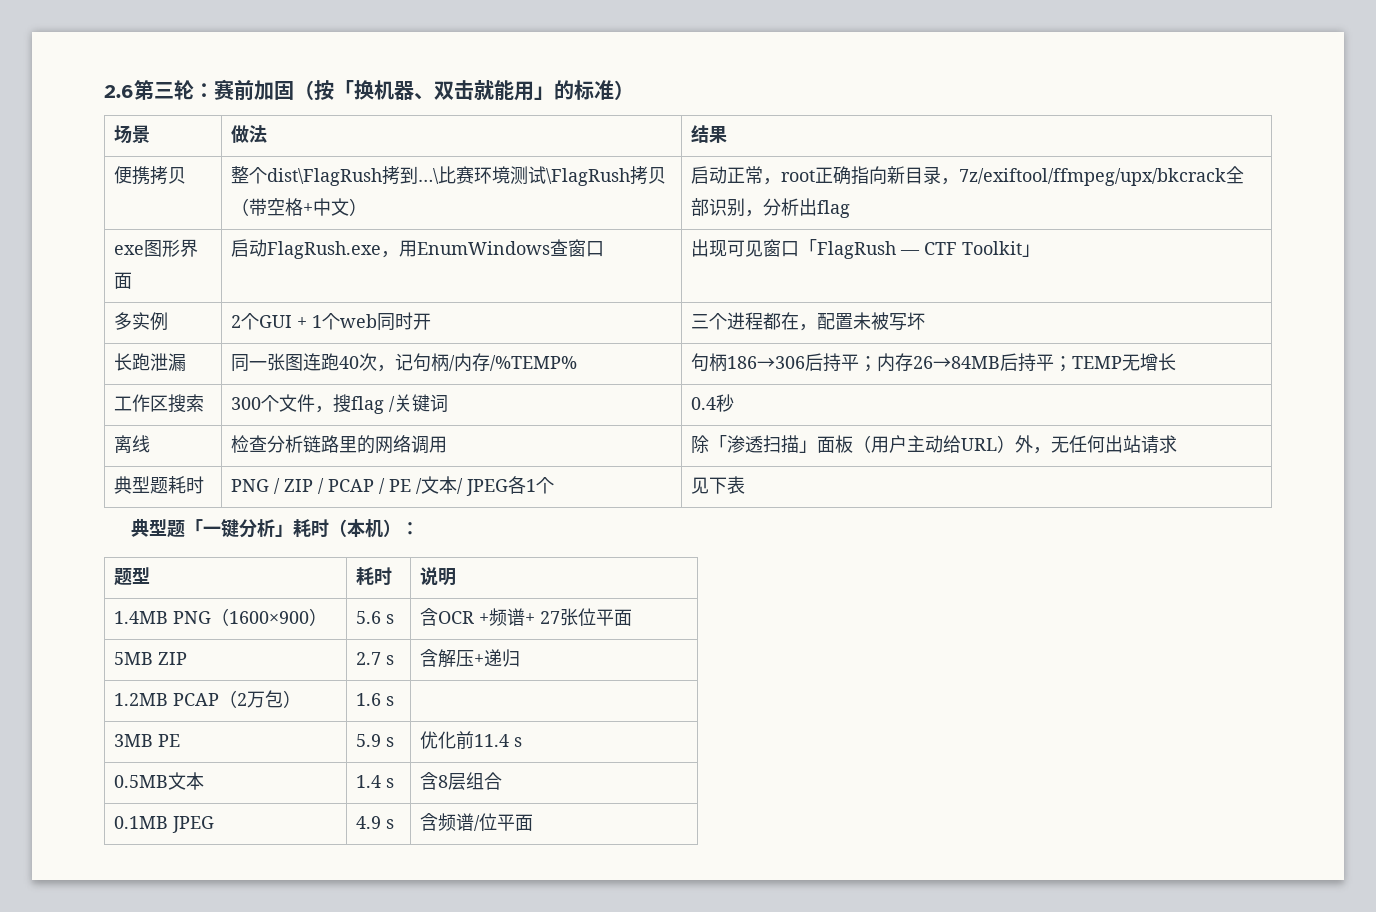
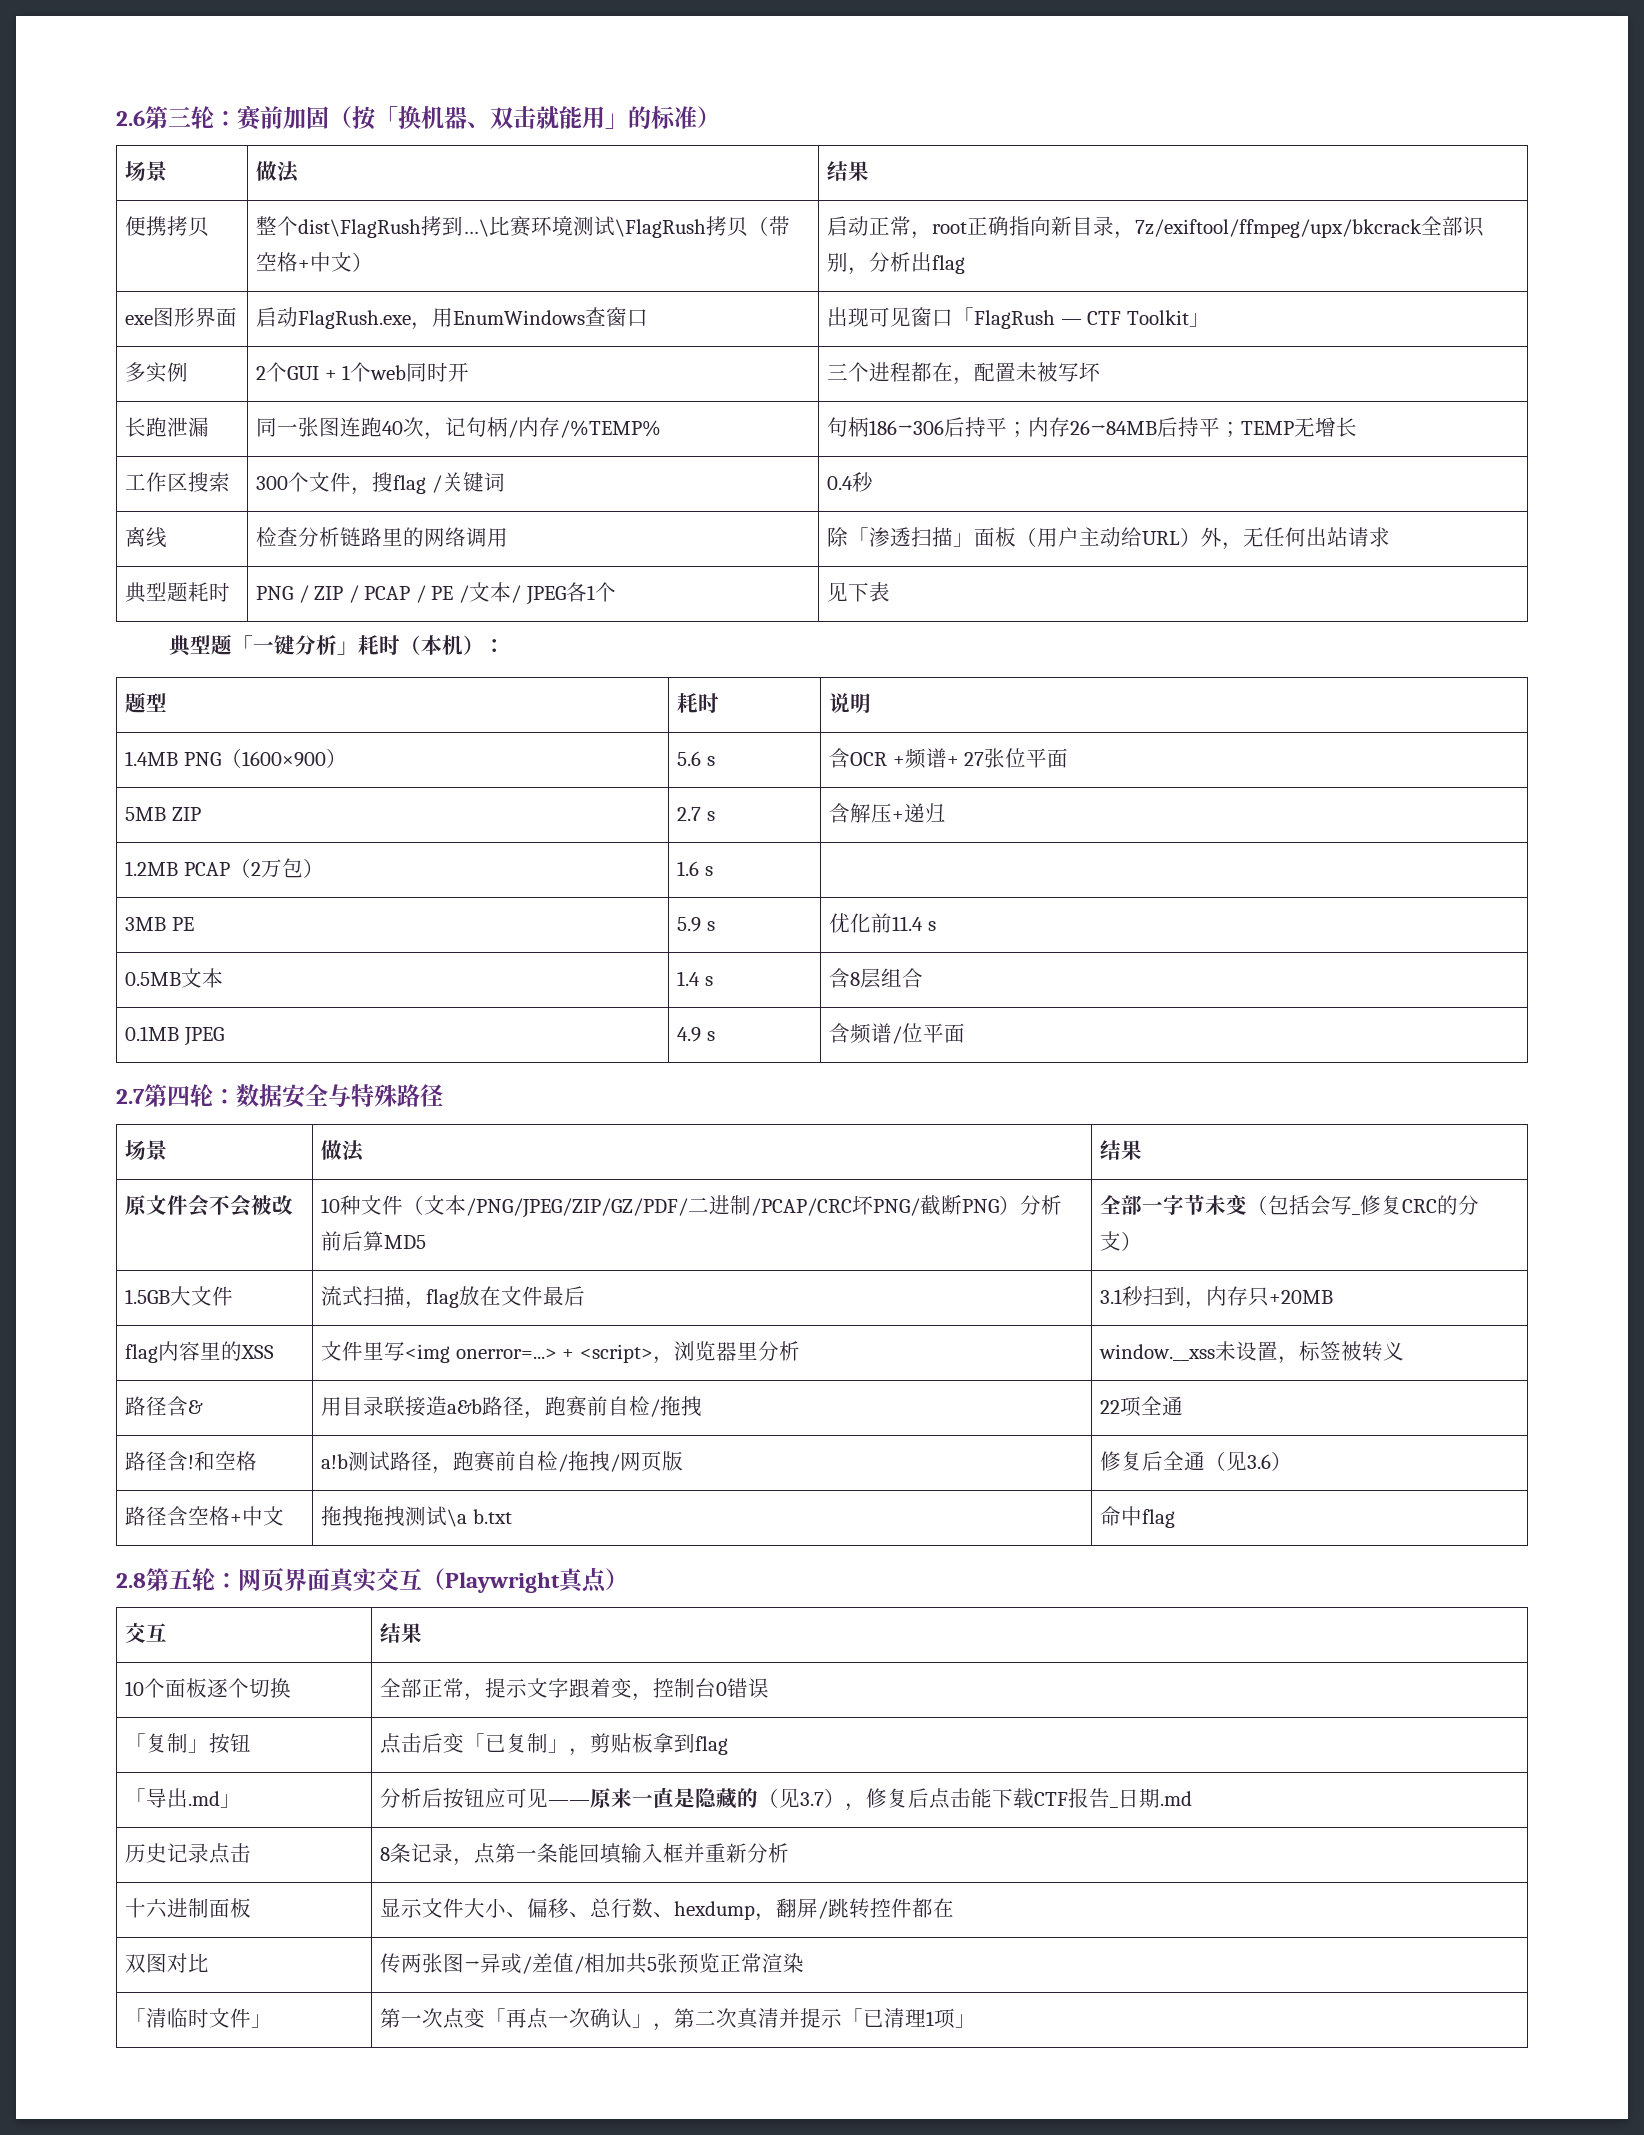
+ 2.7第四轮：数据安全与特殊路径
+ 场景 | 做法 | 结果
+ 原文件会不会被改 | 10种文件（文本/PNG/JPEG/ZIP/GZ/PDF/二进制/PCAP/CRC坏PNG/截断PNG）分析前后算MD5 | 全部一字节未变（包括会写_修复CRC的分支）
+ 1.5GB大文件 | 流式扫描，flag放在文件最后 | 3.1秒扫到，内存只+20MB
+ flag内容里的XSS | 文件里写<img onerror=...> + <script>，浏览器里分析 | window.__xss未设置，标签被转义
+ 路径含& | 用目录联接造a&b路径，跑赛前自检/拖拽 | 22项全通
+ 路径含!和空格 | a!b测试路径，跑赛前自检/拖拽/网页版 | 修复后全通（见3.6）
+ 路径含空格+中文 | 拖拽拖拽测试\a b.txt | 命中flag
+ 2.8第五轮：网页界面真实交互（Playwright真点）
+ 交互 | 结果
+ 10个面板逐个切换 | 全部正常，提示文字跟着变，控制台0错误
+ 「复制」按钮 | 点击后变「已复制」，剪贴板拿到flag
+ 「导出.md」 | 分析后按钮应可见——原来一直是隐藏的（见3.7），修复后点击能下载CTF报告_日期.md
+ 历史记录点击 | 8条记录，点第一条能回填输入框并重新分析
+ 十六进制面板 | 显示文件大小、偏移、总行数、hexdump，翻屏/跳转控件都在
+ 双图对比 | 传两张图→异或/差值/相加共5张预览正常渲染
+ 「清临时文件」 | 第一次点变「再点一次确认」，第二次真清并提示「已清理1项」

